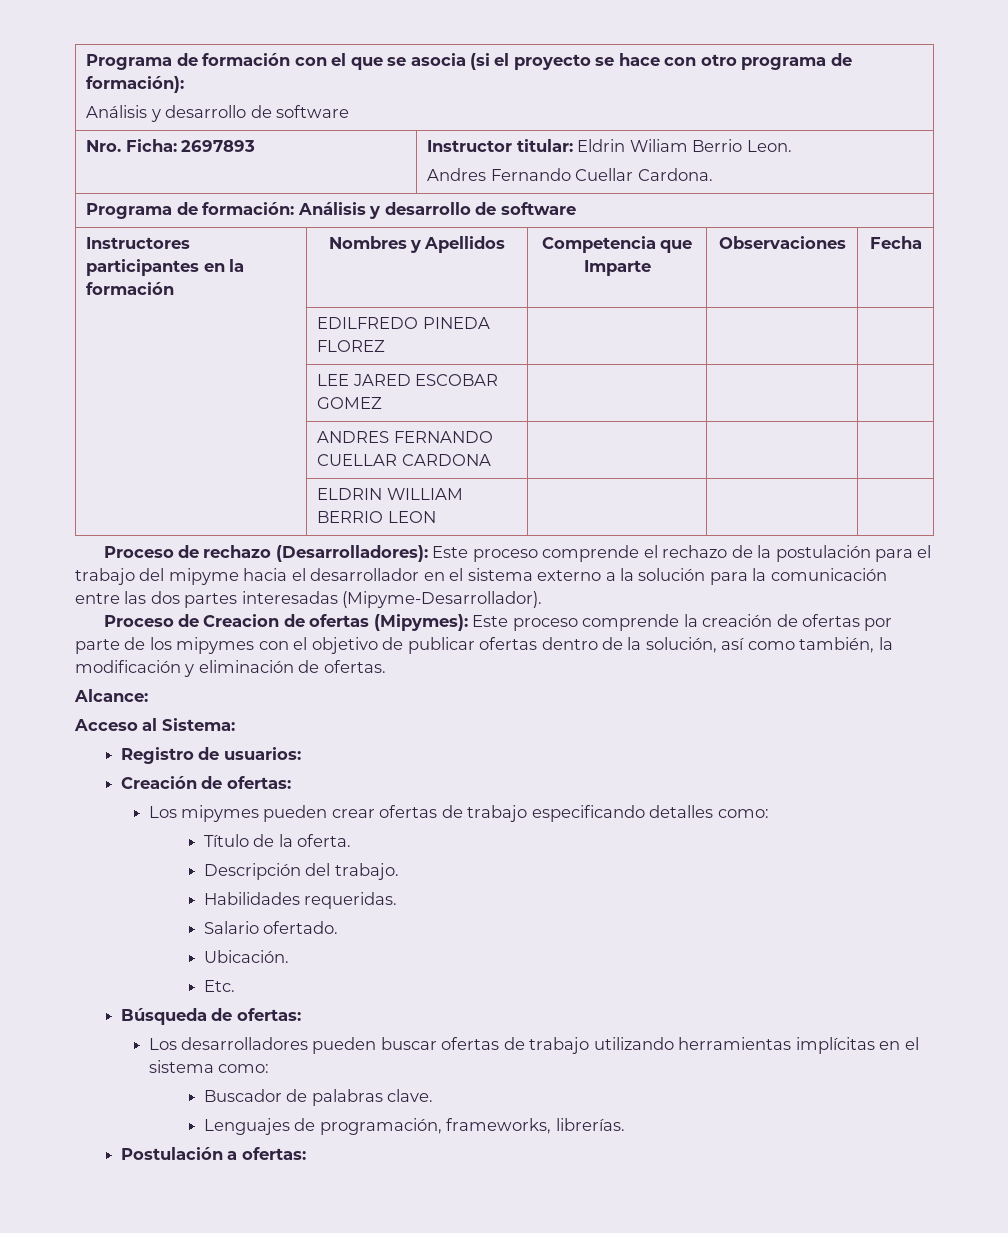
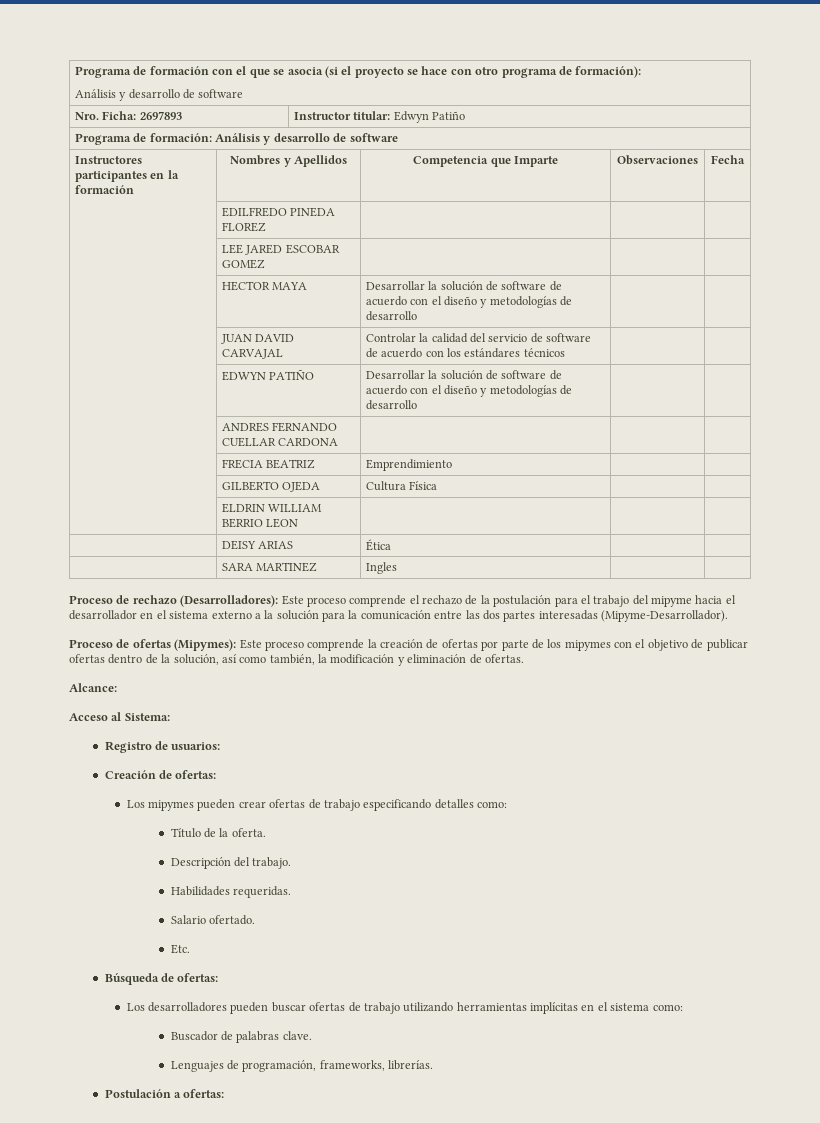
- Nro. Ficha: 2697893 | Instructor titular: Eldrin Wiliam Berrio Leon.
- Andres Fernando Cuellar Cardona.
+ Nro. Ficha: 2697893 | Instructor titular: Edwyn Patiño
+ | HECTOR MAYA | Desarrollar la solución de software de acuerdo con el diseño y metodologías de desarrollo | |
+ | JUAN DAVID CARVAJAL | Controlar la calidad del servicio de software de acuerdo con los estándares técnicos | |
+ | EDWYN PATIÑO | Desarrollar la solución de software de acuerdo con el diseño y metodologías de desarrollo | |
  | ANDRES FERNANDO CUELLAR CARDONA | | |
+ | FRECIA BEATRIZ | Emprendimiento | |
+ | GILBERTO OJEDA | Cultura Física | |
  | ELDRIN WILLIAM BERRIO LEON | | |
+ | DEISY ARIAS | Ética | |
+ | SARA MARTINEZ | Ingles | |
- Proceso de Creacion de ofertas (Mipymes): Este proceso comprende la creación de ofertas por parte de los mipymes con el objetivo de publicar ofertas dentro de la solución, así como también, la modificación y eliminación de ofertas.
+ Proceso de ofertas (Mipymes): Este proceso comprende la creación de ofertas por parte de los mipymes con el objetivo de publicar ofertas dentro de la solución, así como también, la modificación y eliminación de ofertas.
- Ubicación.

